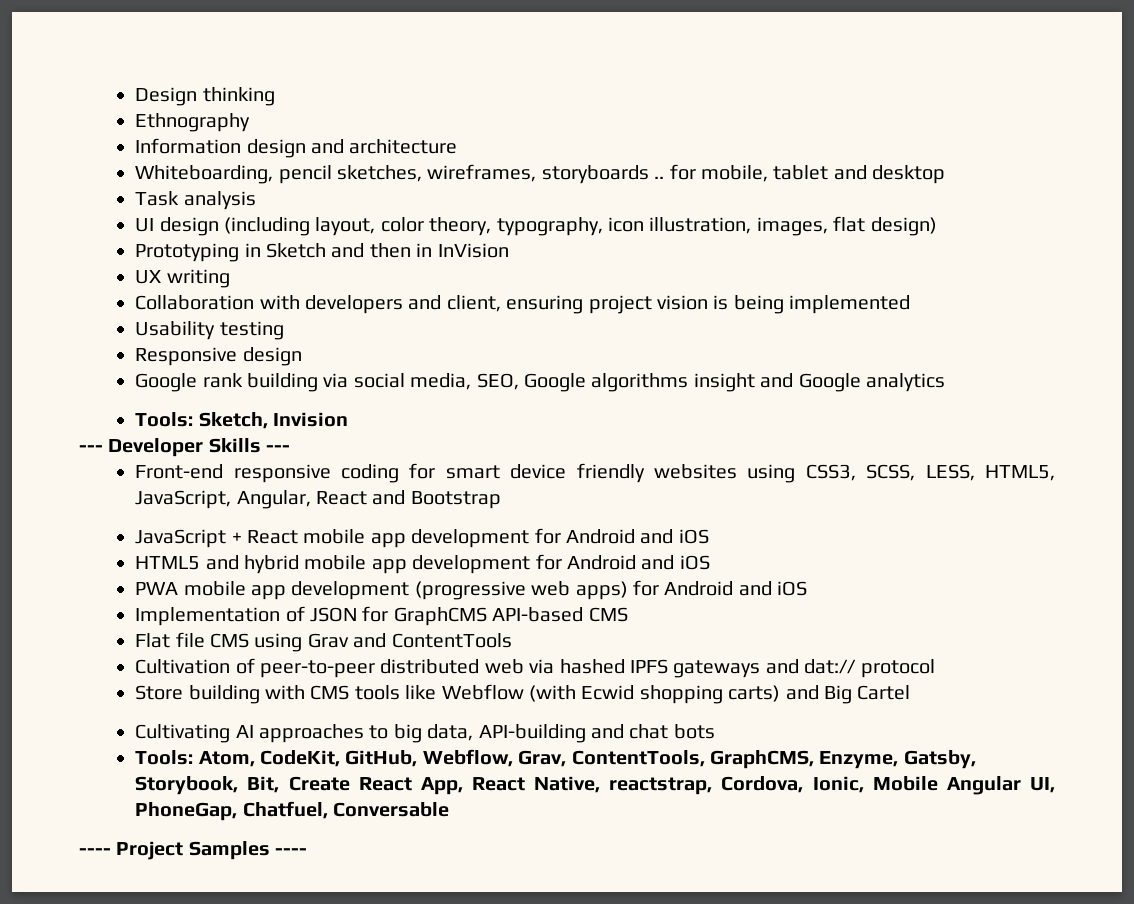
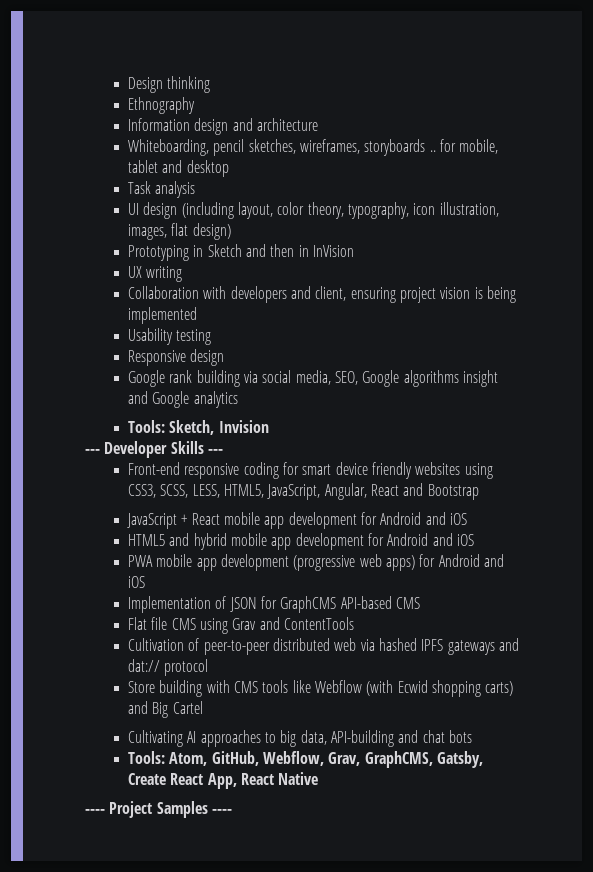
- Tools: Atom, CodeKit, GitHub, Webflow, Grav, ContentTools, GraphCMS, Enzyme, Gatsby, Storybook, Bit, Create React App, React Native, reactstrap, Cordova, Ionic, Mobile Angular UI, PhoneGap, Chatfuel, Conversable
+ Tools: Atom, GitHub, Webflow, Grav, GraphCMS, Gatsby, Create React App, React Native

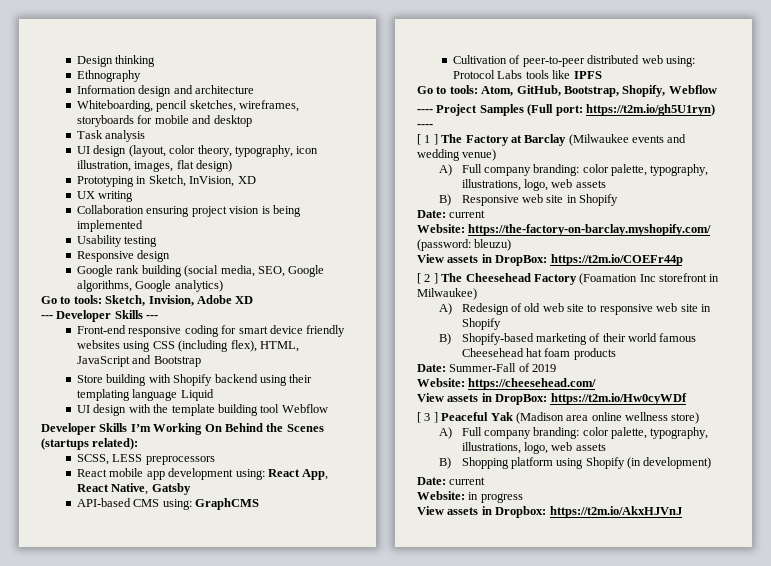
- Whiteboarding, pencil sketches, wireframes, storyboards .. for mobile, tablet and desktop
+ Whiteboarding, pencil sketches, wireframes, storyboards for mobile and desktop
- UI design (including layout, color theory, typography, icon illustration, images, flat design)
+ UI design (layout, color theory, typography, icon illustration, images, flat design)
- Prototyping in Sketch and then in InVision
+ Prototyping in Sketch, InVision, XD
- Collaboration with developers and client, ensuring project vision is being implemented
+ Collaboration ensuring project vision is being implemented
- Google rank building via social media, SEO, Google algorithms insight and Google analytics
- Tools: Sketch, Invision
+ Google rank building (social media, SEO, Google algorithms, Google analytics)
+ Go to tools: Sketch, Invision, Adobe XD
- Front-end responsive coding for smart device friendly websites using CSS3, SCSS, LESS, HTML5, JavaScript, Angular, React and Bootstrap
- JavaScript + React mobile app development for Android and iOS
- HTML5 and hybrid mobile app development for Android and iOS
- PWA mobile app development (progressive web apps) for Android and iOS
- Implementation of JSON for GraphCMS API-based CMS
- Flat file CMS using Grav and ContentTools
+ Front-end responsive coding for smart device friendly websites using CSS (including flex), HTML, JavaScript and Bootstrap
+ Store building with Shopify backend using their templating language Liquid
+ UI design with the template building tool Webflow
+ Developer Skills I’m Working On Behind the Scenes (startups related):
+ SCSS, LESS preprocessors
+ React mobile app development using: React App, React Native, Gatsby
+ API-based CMS using: GraphCMS
- Cultivation of peer-to-peer distributed web via hashed IPFS gateways and dat:// protocol
- Store building with CMS tools like Webflow (with Ecwid shopping carts) and Big Cartel
- Cultivating AI approaches to big data, API-building and chat bots
- Tools: Atom, GitHub, Webflow, Grav, GraphCMS, Gatsby, Create React App, React Native
- ---- Project Samples ----
+ Cultivation of peer-to-peer distributed web using: Protocol Labs tools like IPFS
+ Go to tools: Atom, GitHub, Bootstrap, Shopify, Webflow
+ ---- Project Samples (Full port: https://t2m.io/gh5U1ryn) ----
+ [ 1 ] The Factory at Barclay (Milwaukee events and wedding venue)
+ A) Full company branding: color palette, typography, illustrations, logo, web assets
+ B) Responsive web site in Shopify
+ Date: current
+ Website: https://the-factory-on-barclay.myshopify.com/ (password: bleuzu)
+ View assets in DropBox: https://t2m.io/COEFr44p
+ [ 2 ] The Cheesehead Factory (Foamation Inc storefront in Milwaukee)
+ A) Redesign of old web site to responsive web site in Shopify
+ B) Shopify-based marketing of their world famous Cheesehead hat foam products
+ Date: Summer-Fall of 2019
+ Website: https://cheesehead.com/
+ View assets in DropBox: https://t2m.io/Hw0cyWDf
+ [ 3 ] Peaceful Yak (Madison area online wellness store)
+ A) Full company branding: color palette, typography, illustrations, logo, web assets
+ B) Shopping platform using Shopify (in development)
+ Date: current
+ Website: in progress
+ View assets in Dropbox: https://t2m.io/AkxHJVnJ

